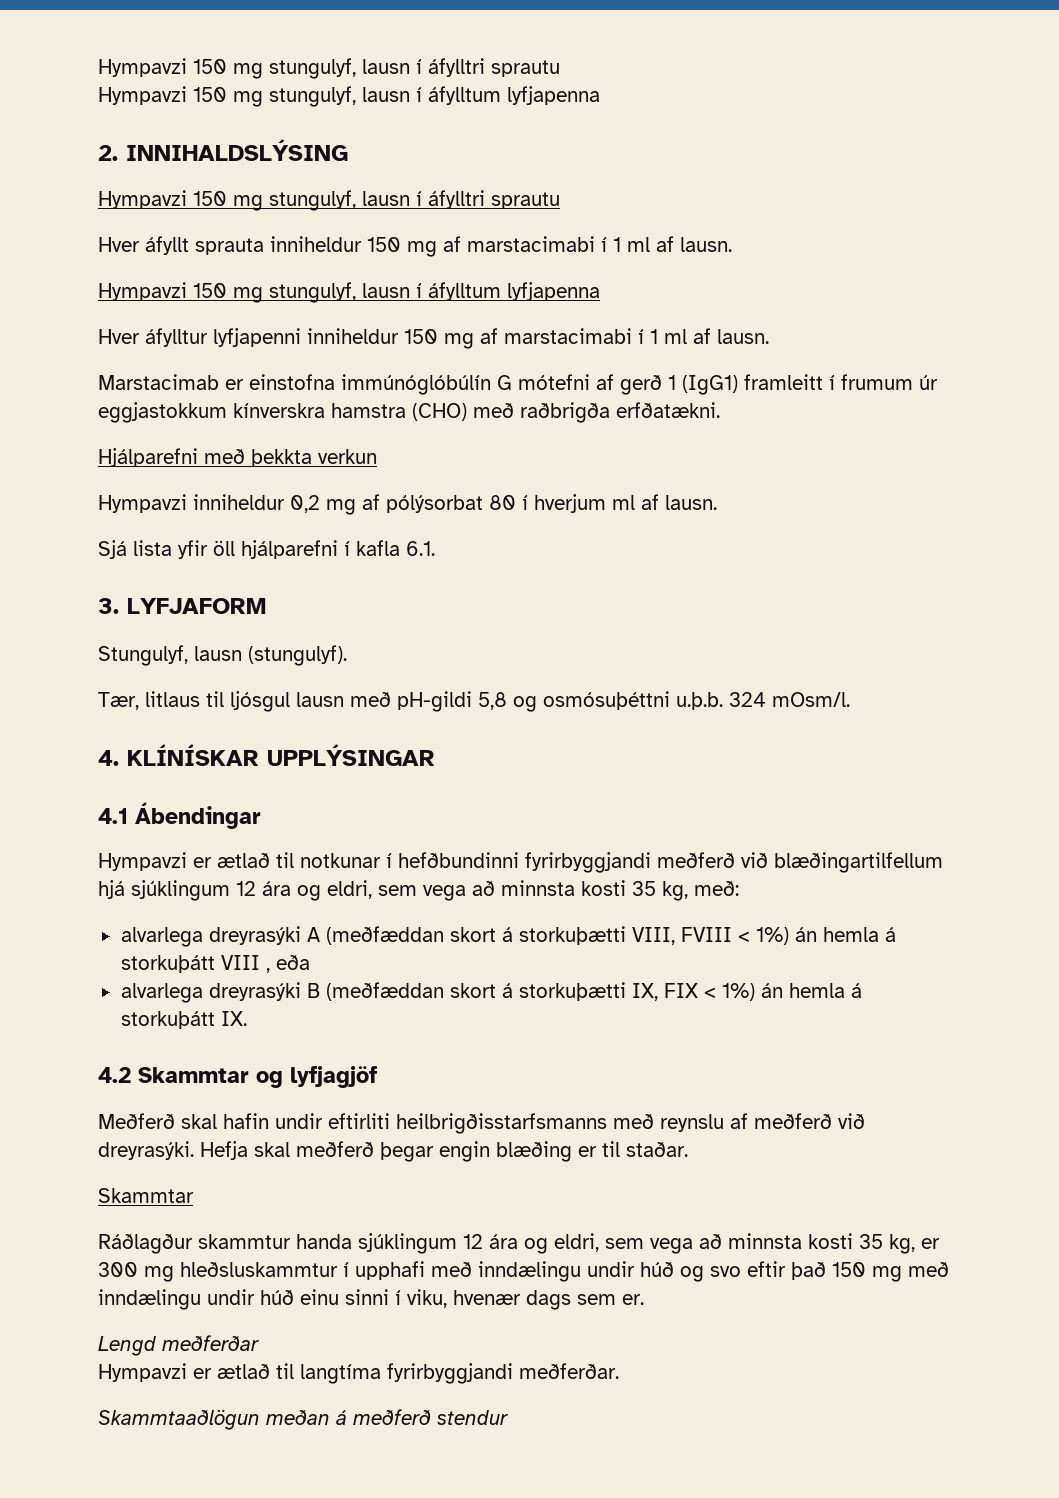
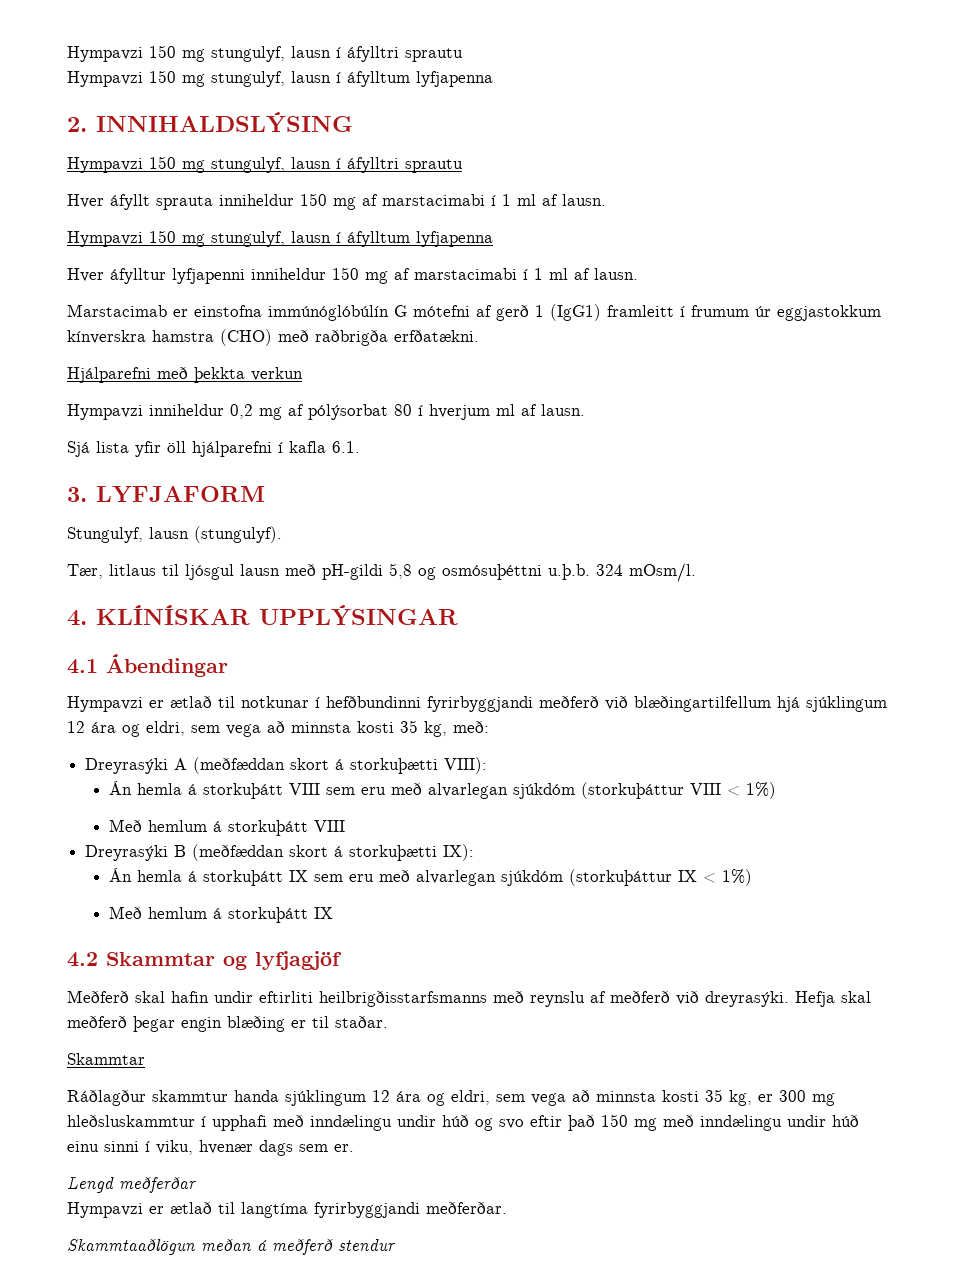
- alvarlega dreyrasýki A (meðfæddan skort á storkuþætti VIII, FVIII < 1%) án hemla á storkuþátt VIII , eða
- alvarlega dreyrasýki B (meðfæddan skort á storkuþætti IX, FIX < 1%) án hemla á storkuþátt IX.
+ Dreyrasýki A (meðfæddan skort á storkuþætti VIII):
+ Án hemla á storkuþátt VIII sem eru með alvarlegan sjúkdóm (storkuþáttur VIII < 1%)
+ Með hemlum á storkuþátt VIII
+ Dreyrasýki B (meðfæddan skort á storkuþætti IX):
+ Án hemla á storkuþátt IX sem eru með alvarlegan sjúkdóm (storkuþáttur IX < 1%)
+ Með hemlum á storkuþátt IX

